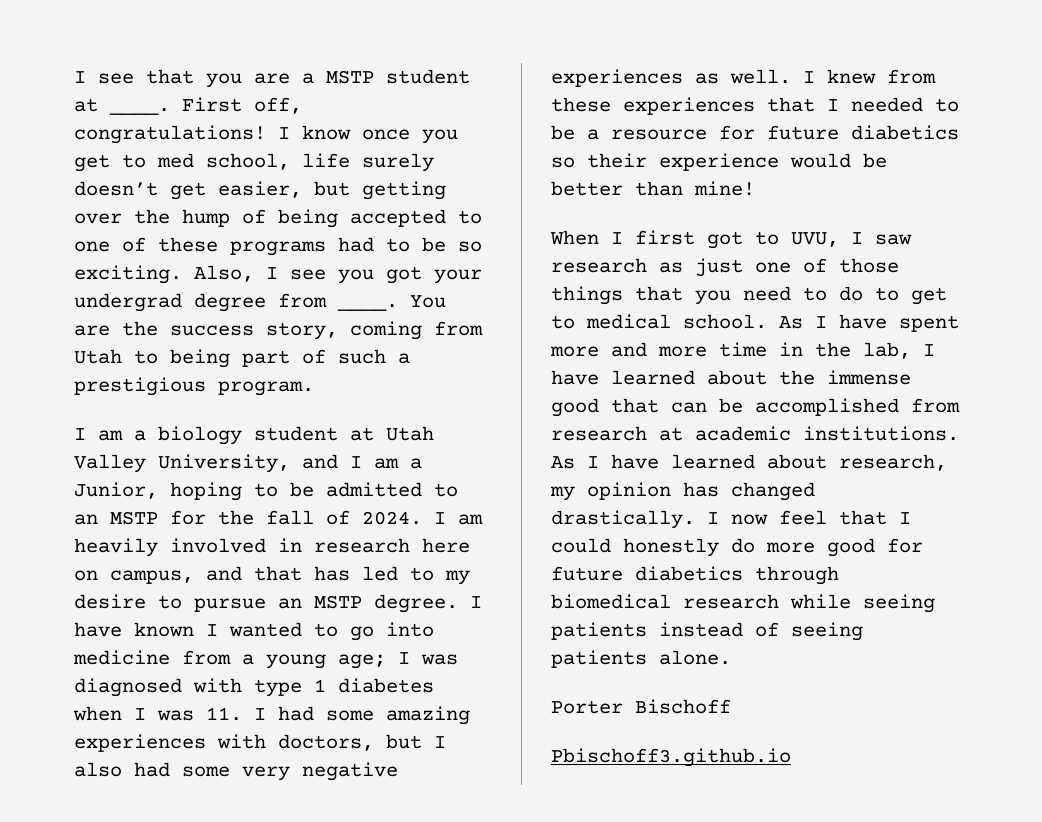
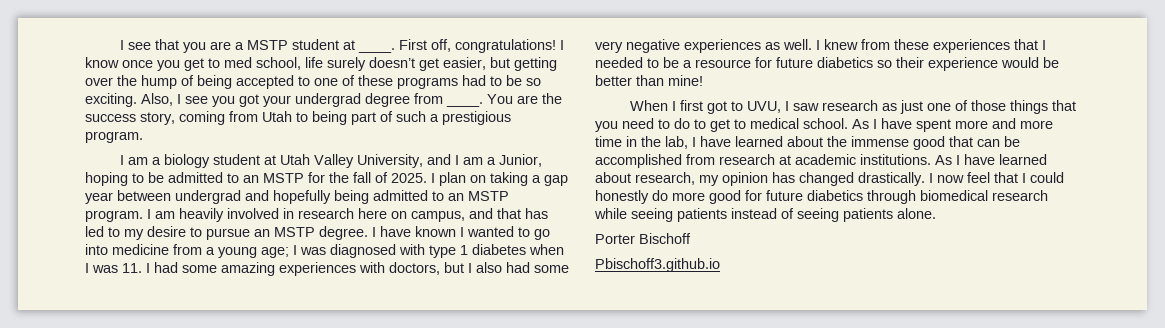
- I am a biology student at Utah Valley University, and I am a Junior, hoping to be admitted to an MSTP for the fall of 2024.
+ I am a biology student at Utah Valley University, and I am a Junior, hoping to be admitted to an MSTP for the fall of 2025. I plan on taking a gap year between undergrad and hopefully being admitted to an MSTP program.

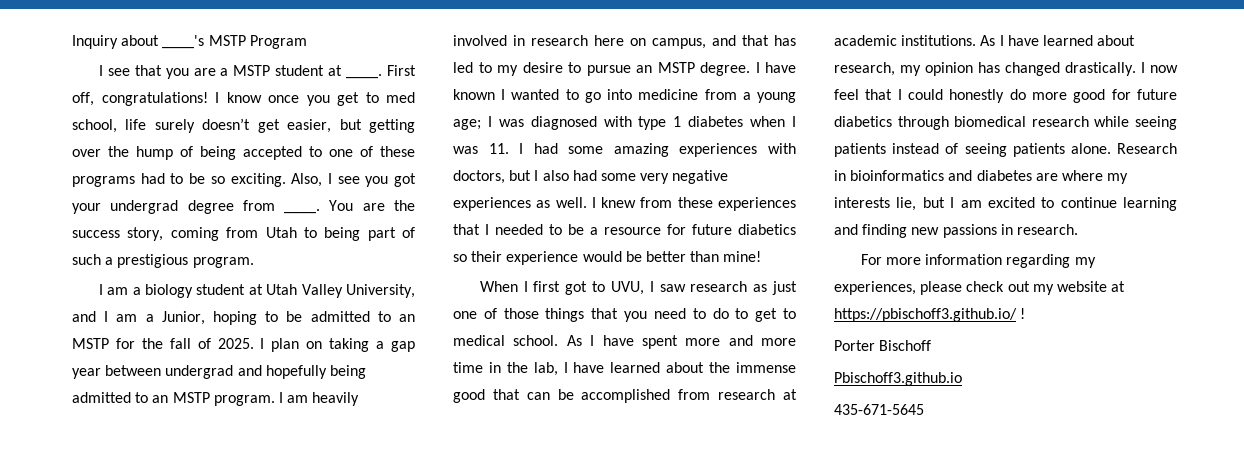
+ Inquiry about ____'s MSTP Program
+ Research in bioinformatics and diabetes are where my interests lie, but I am excited to continue learning and finding new passions in research.
+ For more information regarding my experiences, please check out my website at https://pbischoff3.github.io/ !
+ 435-671-5645

